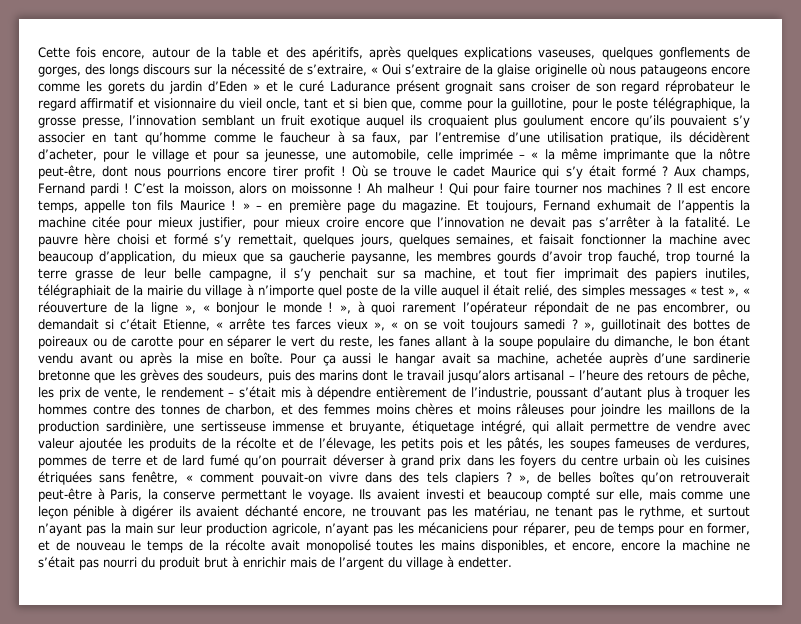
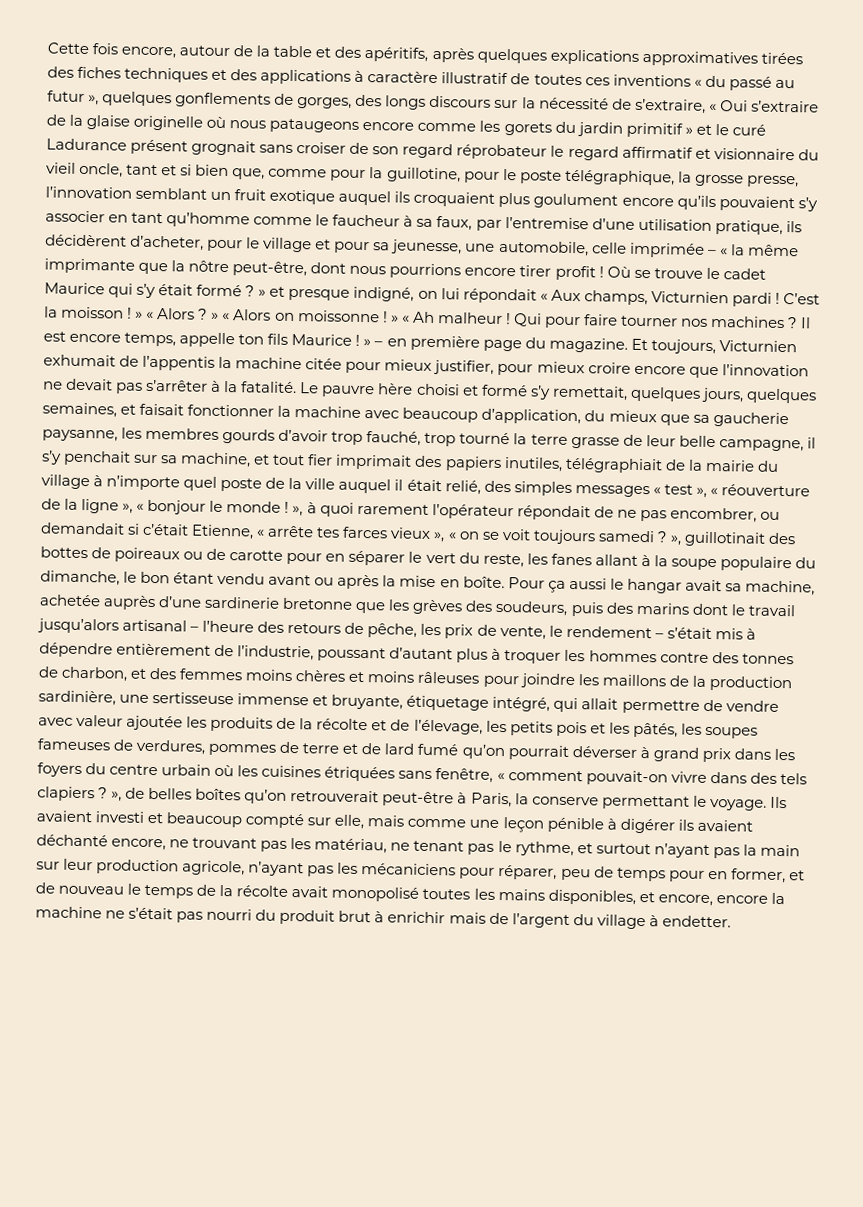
- Cette fois encore, autour de la table et des apéritifs, après quelques explications vaseuses, quelques gonflements de gorges, des longs discours sur la nécessité de s’extraire, « Oui s’extraire de la glaise originelle où nous pataugeons encore comme les gorets du jardin d’Eden » et le curé Ladurance présent grognait sans croiser de son regard réprobateur le regard affirmatif et visionnaire du vieil oncle, tant et si bien que, comme pour la guillotine, pour le poste télégraphique, la grosse presse, l’innovation semblant un fruit exotique auquel ils croquaient plus goulument encore qu’ils pouvaient s’y associer en tant qu’homme comme le faucheur à sa faux, par l’entremise d’une utilisation pratique, ils décidèrent d’acheter, pour le village et pour sa jeunesse, une automobile, celle imprimée – « la même imprimante que la nôtre peut-être, dont nous pourrions encore tirer profit !
+ Cette fois encore, autour de la table et des apéritifs, après quelques explications approximatives tirées des fiches techniques et des applications à caractère illustratif de toutes ces inventions « du passé au futur », quelques gonflements de gorges, des longs discours sur la nécessité de s’extraire, « Oui s’extraire de la glaise originelle où nous pataugeons encore comme les gorets du jardin primitif » et le curé Ladurance présent grognait sans croiser de son regard réprobateur le regard affirmatif et visionnaire du vieil oncle, tant et si bien que, comme pour la guillotine, pour le poste télégraphique, la grosse presse, l’innovation semblant un fruit exotique auquel ils croquaient plus goulument encore qu’ils pouvaient s’y associer en tant qu’homme comme le faucheur à sa faux, par l’entremise d’une utilisation pratique, ils décidèrent d’acheter, pour le village et pour sa jeunesse, une automobile, celle imprimée – « la même imprimante que la nôtre peut-être, dont nous pourrions encore tirer profit !
- Où se trouve le cadet Maurice qui s’y était formé ? Aux champs, Fernand pardi !
+ Où se trouve le cadet Maurice qui s’y était formé ? » et presque indigné, on lui répondait « Aux champs, Victurnien pardi !
- C’est la moisson, alors on moissonne ! Ah malheur !
+ C’est la moisson ! » « Alors ? » « Alors on moissonne ! » « Ah malheur !
- Et toujours, Fernand exhumait de l’appentis la machine citée pour mieux justifier, pour mieux croire encore que l’innovation ne devait pas s’arrêter à la fatalité.
+ Et toujours, Victurnien exhumait de l’appentis la machine citée pour mieux justifier, pour mieux croire encore que l’innovation ne devait pas s’arrêter à la fatalité.

